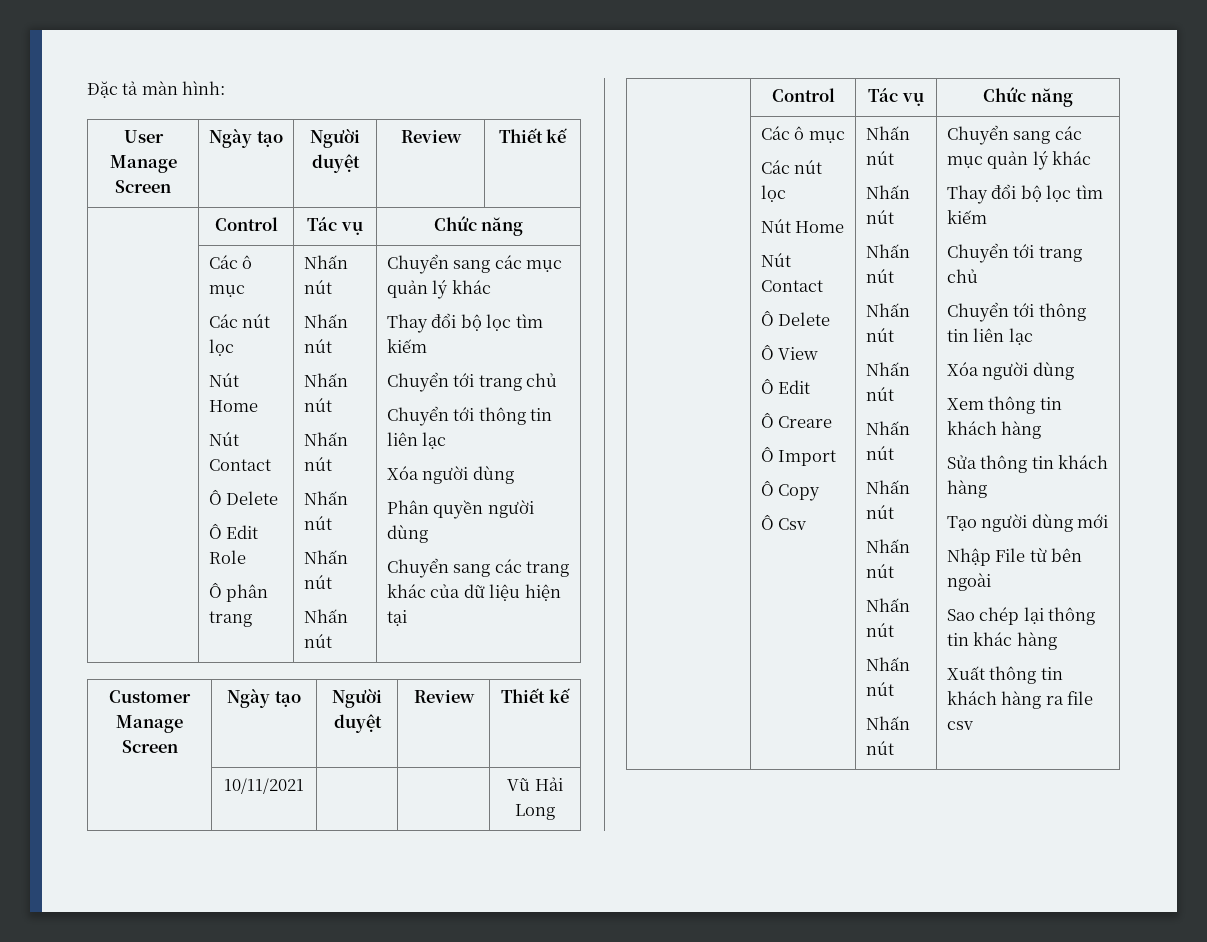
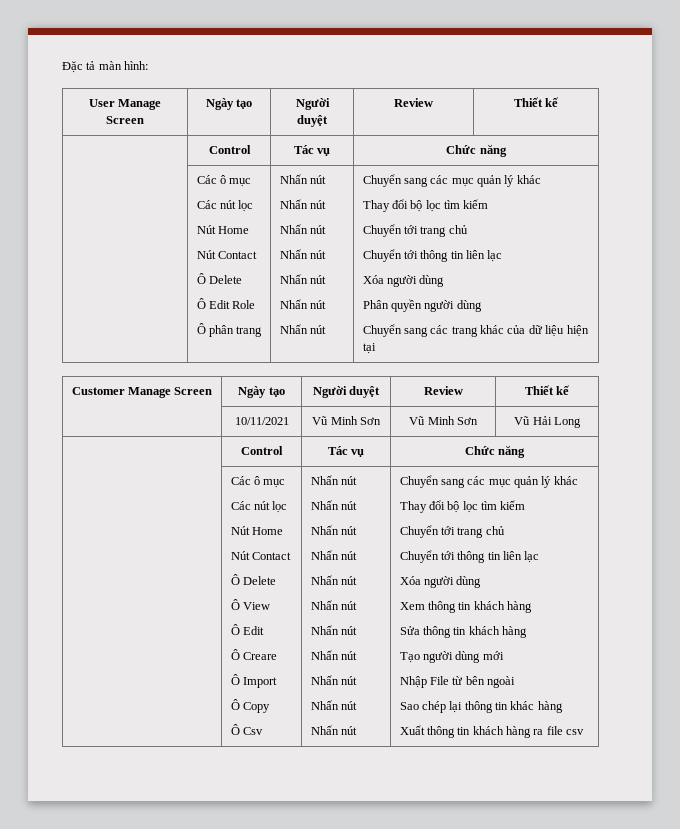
- | 10/11/2021 | | | Vũ Hải Long
+ | 10/11/2021 | Vũ Minh Sơn | Vũ Minh Sơn | Vũ Hải Long

